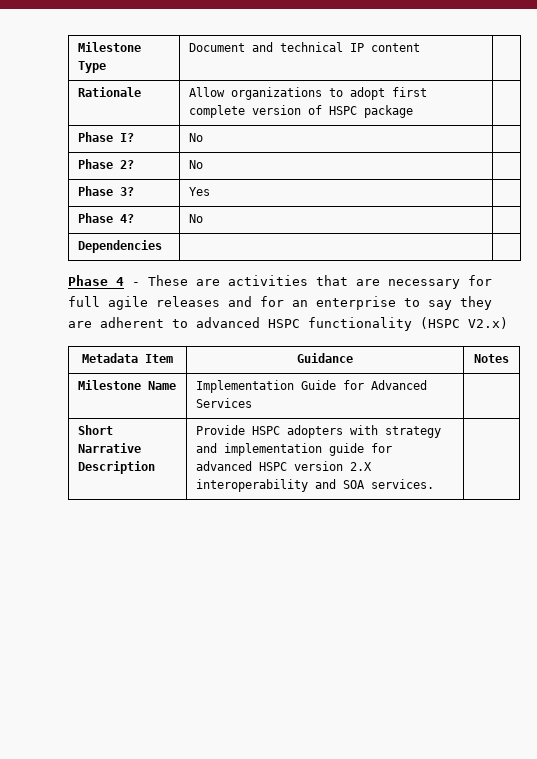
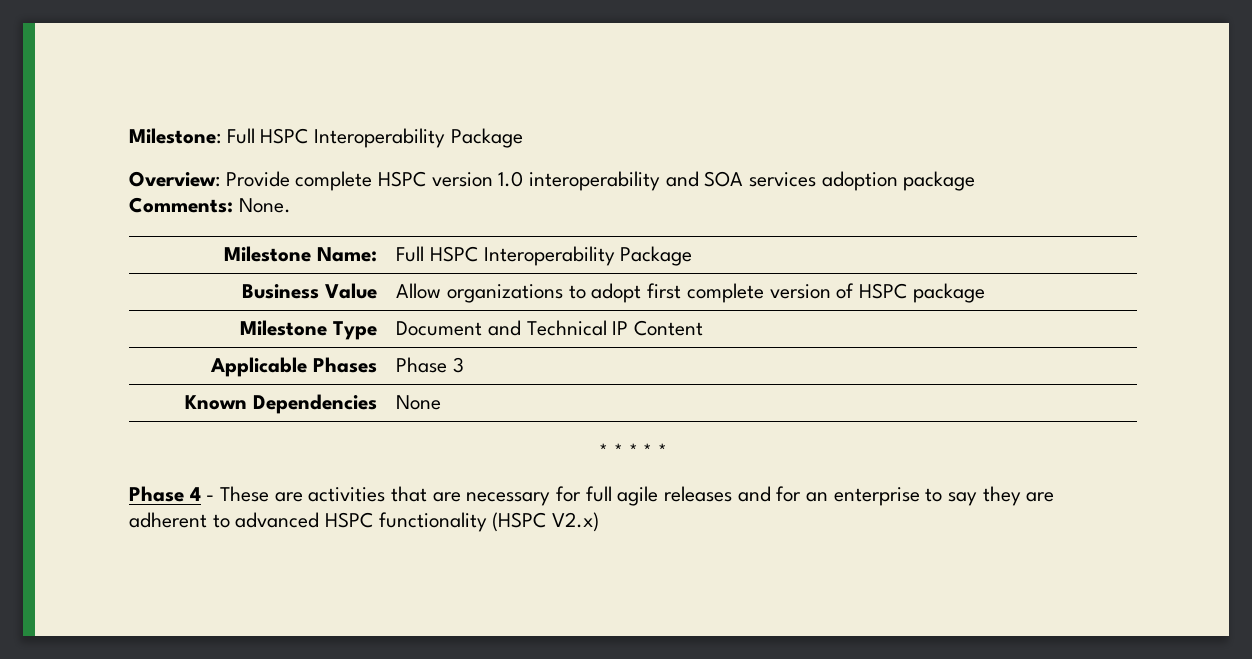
- Milestone Type | Document and technical IP content |
- Rationale | Allow organizations to adopt first complete version of HSPC package |
- Phase I? | No |
- Phase 2? | No |
- Phase 3? | Yes |
- Phase 4? | No |
- Dependencies | |
+ Milestone: Full HSPC Interoperability Package
+ Overview: Provide complete HSPC version 1.0 interoperability and SOA services adoption package
+ Comments: None.
+ Milestone Name: | Full HSPC Interoperability Package
+ Business Value | Allow organizations to adopt first complete version of HSPC package
+ Milestone Type | Document and Technical IP Content
+ Applicable Phases | Phase 3
+ Known Dependencies | None
+ * * * * *
- Metadata Item | Guidance | Notes
- Milestone Name | Implementation Guide for Advanced Services |
- Short Narrative Description | Provide HSPC adopters with strategy and implementation guide for advanced HSPC version 2.X interoperability and SOA services. |

